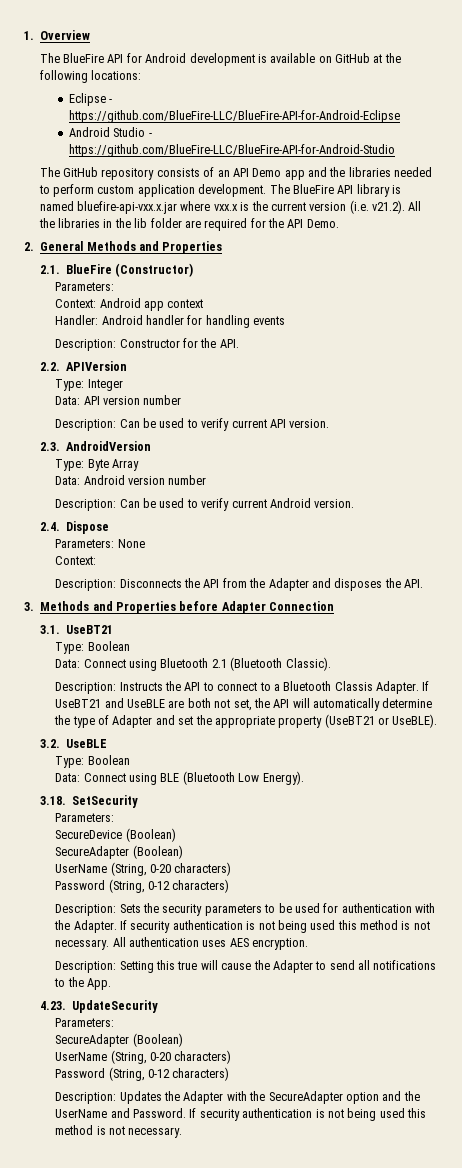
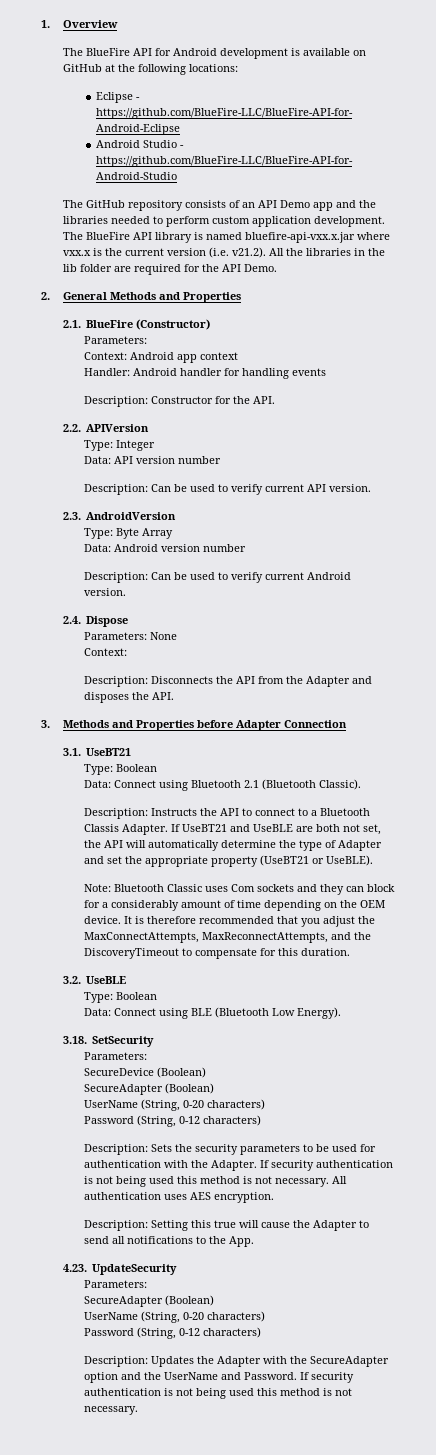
+ Note: Bluetooth Classic uses Com sockets and they can block for a considerably amount of time depending on the OEM device. It is therefore recommended that you adjust the MaxConnectAttempts, MaxReconnectAttempts, and the DiscoveryTimeout to compensate for this duration.

